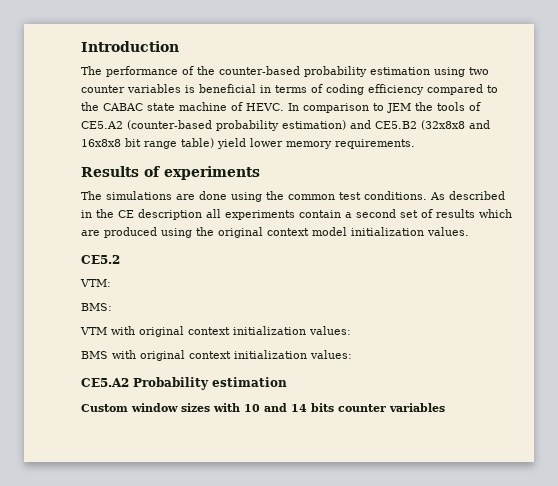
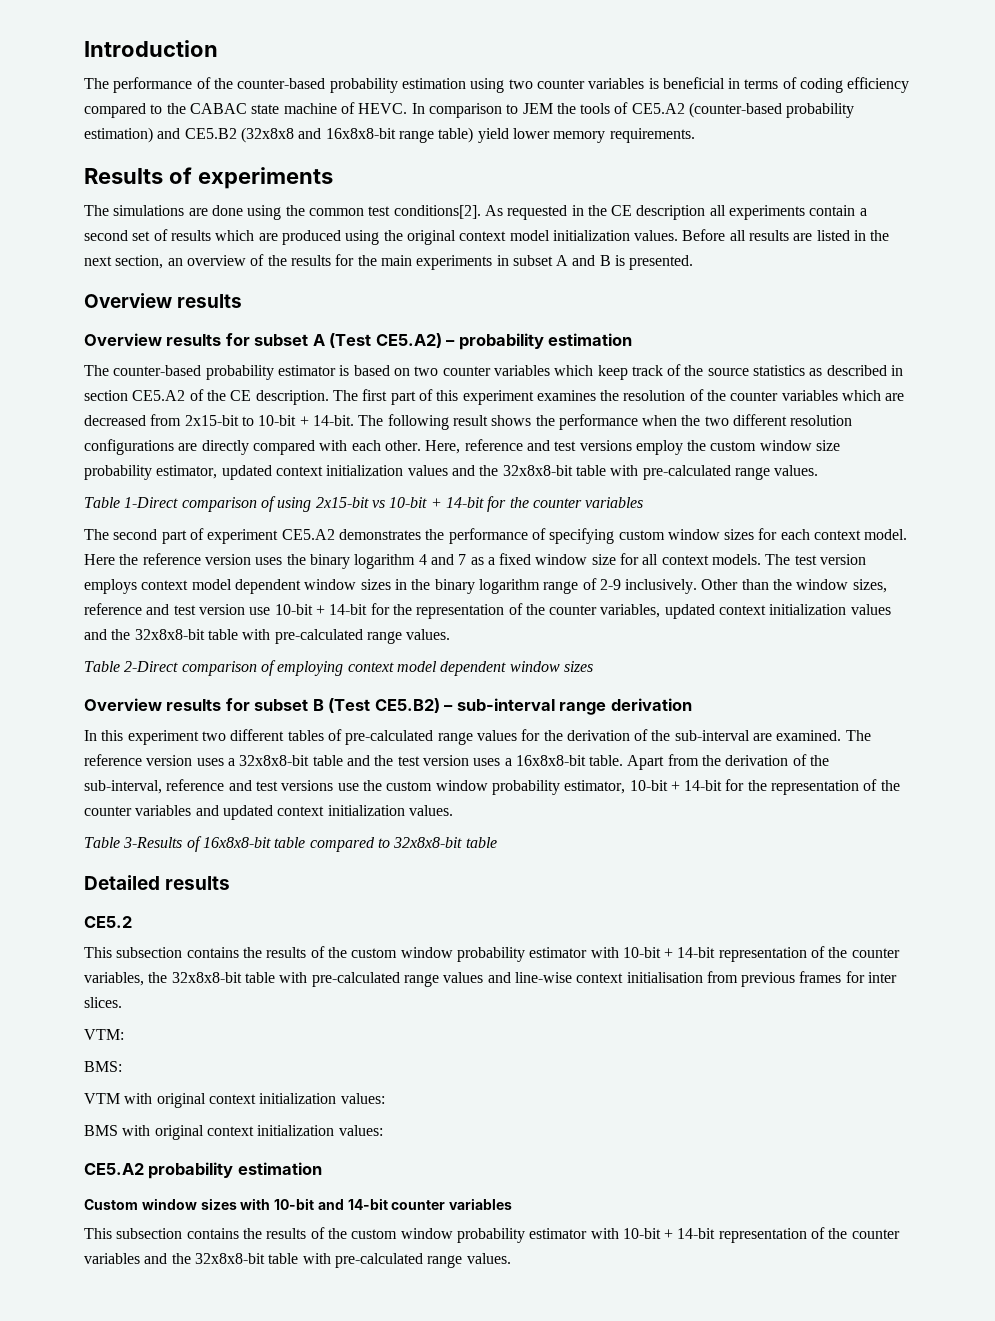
- In comparison to JEM the tools of CE5.A2 (counter-based probability estimation) and CE5.B2 (32x8x8 and 16x8x8 bit range table) yield lower memory requirements.
+ In comparison to JEM the tools of CE5.A2 (counter-based probability estimation) and CE5.B2 (32x8x8 and 16x8x8-bit range table) yield lower memory requirements.
- The simulations are done using the common test conditions. As described in the CE description all experiments contain a second set of results which are produced using the original context model initialization values.
+ The simulations are done using the common test conditions[2]. As requested in the CE description all experiments contain a second set of results which are produced using the original context model initialization values. Before all results are listed in the next section, an overview of the results for the main experiments in subset A and B is presented.
+ Overview results
+ Overview results for subset A (Test CE5.A2) – probability estimation
+ The counter-based probability estimator is based on two counter variables which keep track of the source statistics as described in section CE5.A2 of the CE description. The first part of this experiment examines the resolution of the counter variables which are decreased from 2x15-bit to 10-bit + 14-bit. The following result shows the performance when the two different resolution configurations are directly compared with each other. Here, reference and test versions employ the custom window size probability estimator, updated context initialization values and the 32x8x8-bit table with pre-calculated range values.
+ Table 1-Direct comparison of using 2x15-bit vs 10-bit + 14-bit for the counter variables
+ The second part of experiment CE5.A2 demonstrates the performance of specifying custom window sizes for each context model. Here the reference version uses the binary logarithm 4 and 7 as a fixed window size for all context models. The test version employs context model dependent window sizes in the binary logarithm range of 2-9 inclusively. Other than the window sizes, reference and test version use 10-bit + 14-bit for the representation of the counter variables, updated context initialization values and the 32x8x8-bit table with pre-calculated range values.
+ Table 2-Direct comparison of employing context model dependent window sizes
+ Overview results for subset B (Test CE5.B2) – sub-interval range derivation
+ In this experiment two different tables of pre-calculated range values for the derivation of the sub-interval are examined. The reference version uses a 32x8x8-bit table and the test version uses a 16x8x8-bit table. Apart from the derivation of the sub-interval, reference and test versions use the custom window probability estimator, 10-bit + 14-bit for the representation of the counter variables and updated context initialization values.
+ Table 3-Results of 16x8x8-bit table compared to 32x8x8-bit table
+ Detailed results
  CE5.2
+ This subsection contains the results of the custom window probability estimator with 10-bit + 14-bit representation of the counter variables, the 32x8x8-bit table with pre-calculated range values and line-wise context initialisation from previous frames for inter slices.
- CE5.A2 Probability estimation
+ CE5.A2 probability estimation
- Custom window sizes with 10 and 14 bits counter variables
+ Custom window sizes with 10-bit and 14-bit counter variables
+ This subsection contains the results of the custom window probability estimator with 10-bit + 14-bit representation of the counter variables and the 32x8x8-bit table with pre-calculated range values.

